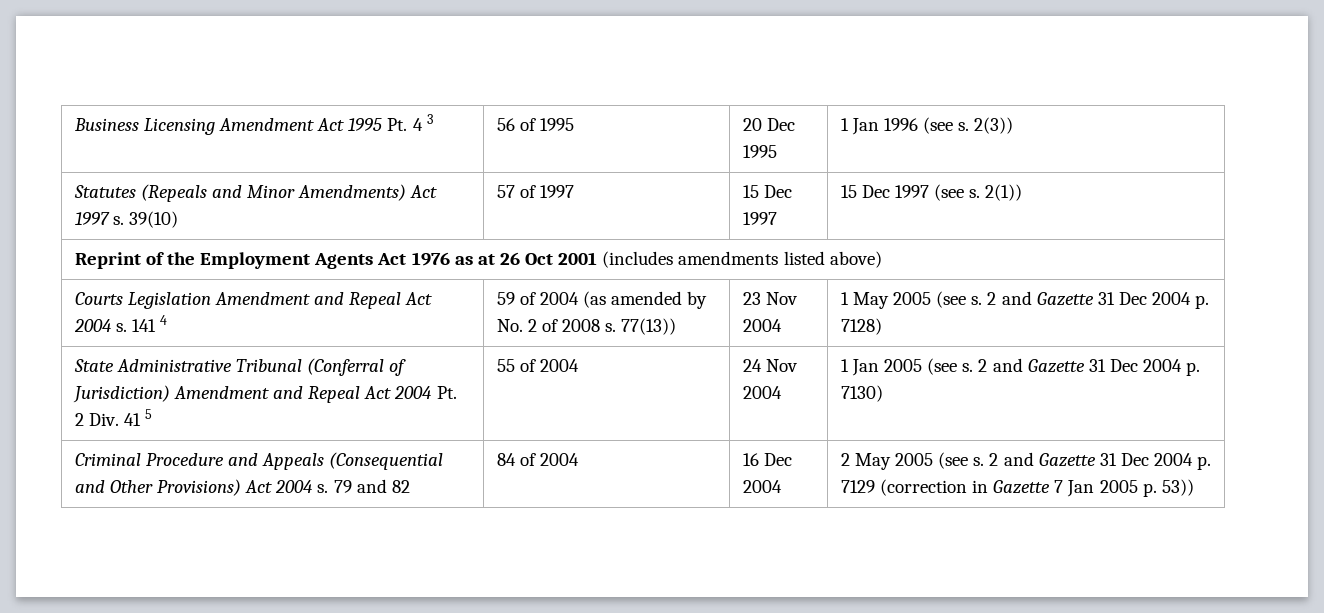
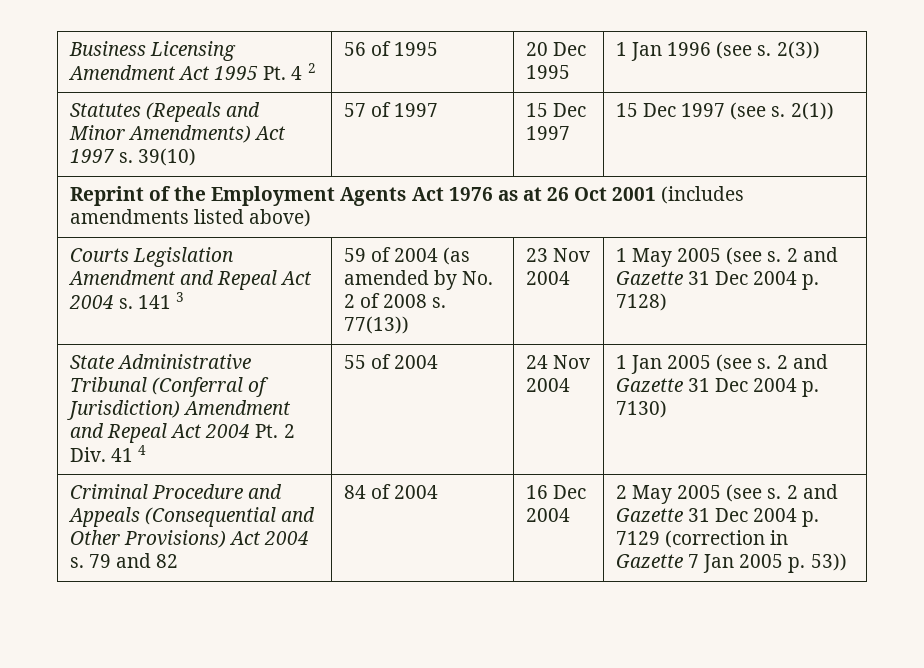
- Business Licensing Amendment Act 1995 Pt. 4 3 | 56 of 1995 | 20 Dec 1995 | 1 Jan 1996 (see s. 2(3))
+ Business Licensing Amendment Act 1995 Pt. 4 2 | 56 of 1995 | 20 Dec 1995 | 1 Jan 1996 (see s. 2(3))
- Courts Legislation Amendment and Repeal Act 2004 s. 141 4 | 59 of 2004 (as amended by No. 2 of 2008 s. 77(13)) | 23 Nov 2004 | 1 May 2005 (see s. 2 and Gazette 31 Dec 2004 p. 7128)
+ Courts Legislation Amendment and Repeal Act 2004 s. 141 3 | 59 of 2004 (as amended by No. 2 of 2008 s. 77(13)) | 23 Nov 2004 | 1 May 2005 (see s. 2 and Gazette 31 Dec 2004 p. 7128)
- State Administrative Tribunal (Conferral of Jurisdiction) Amendment and Repeal Act 2004 Pt. 2 Div. 41 5 | 55 of 2004 | 24 Nov 2004 | 1 Jan 2005 (see s. 2 and Gazette 31 Dec 2004 p. 7130)
+ State Administrative Tribunal (Conferral of Jurisdiction) Amendment and Repeal Act 2004 Pt. 2 Div. 41 4 | 55 of 2004 | 24 Nov 2004 | 1 Jan 2005 (see s. 2 and Gazette 31 Dec 2004 p. 7130)

